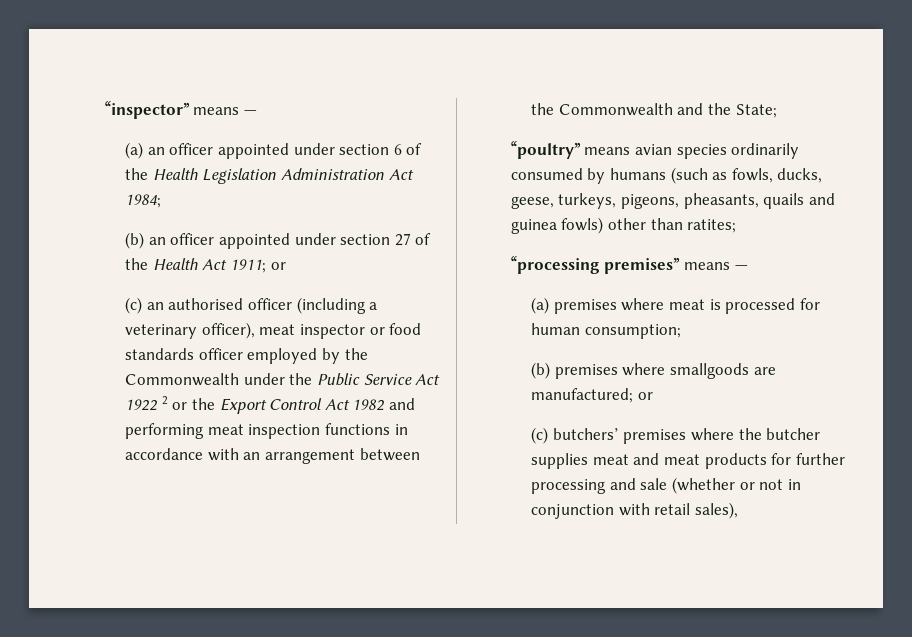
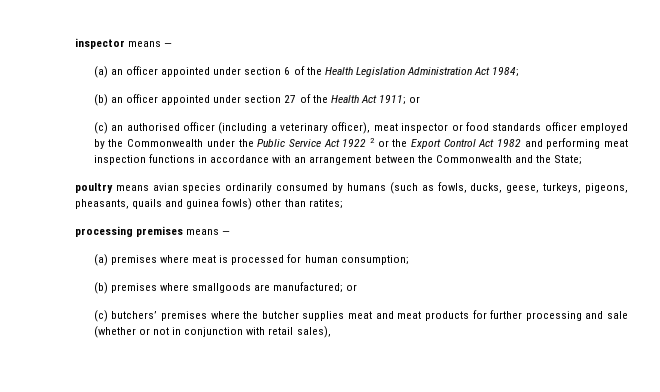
- “inspector” means —
+ inspector means —
- “poultry” means avian species ordinarily consumed by humans (such as fowls, ducks, geese, turkeys, pigeons, pheasants, quails and guinea fowls) other than ratites;
+ poultry means avian species ordinarily consumed by humans (such as fowls, ducks, geese, turkeys, pigeons, pheasants, quails and guinea fowls) other than ratites;
- “processing premises” means —
+ processing premises means —

